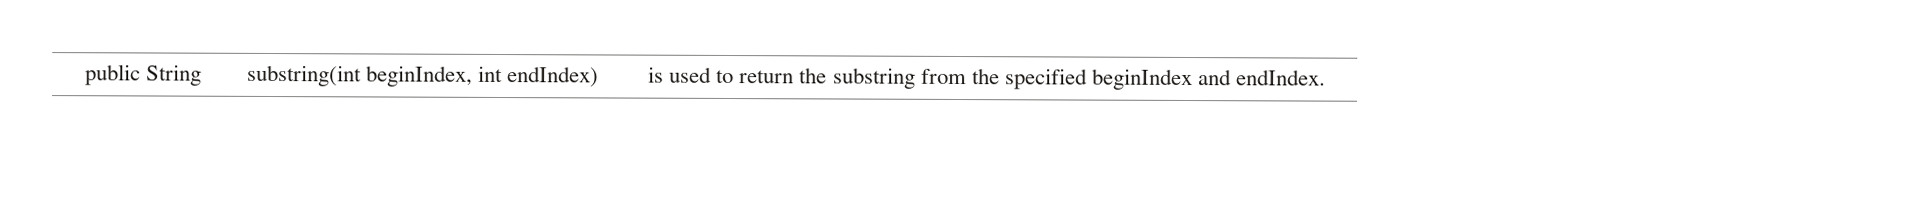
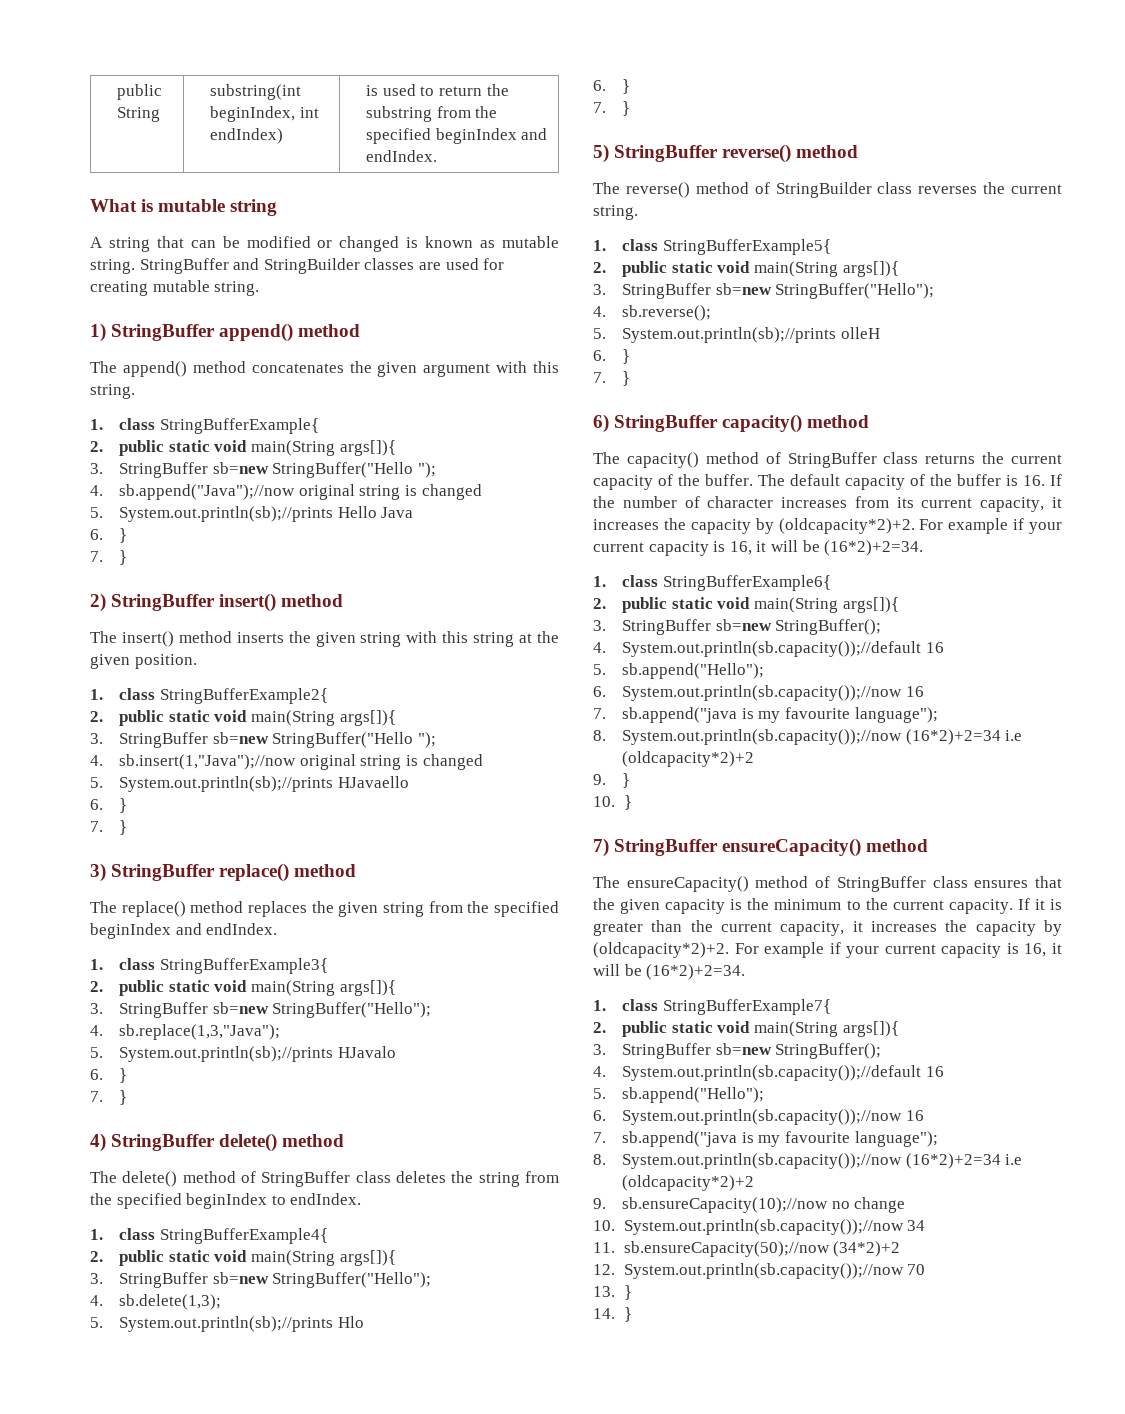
+ What is mutable string
+ A string that can be modified or changed is known as mutable string. StringBuffer and StringBuilder classes are used for creating mutable string.
+ 1) StringBuffer append() method
+ The append() method concatenates the given argument with this string.
+ 1. class StringBufferExample{
+ 2. public static void main(String args[]){
+ 3. StringBuffer sb=new StringBuffer("Hello ");
+ 4. sb.append("Java");//now original string is changed
+ 5. System.out.println(sb);//prints Hello Java
+ 6. }
+ 7. }
+ 2) StringBuffer insert() method
+ The insert() method inserts the given string with this string at the given position.
+ 1. class StringBufferExample2{
+ 2. public static void main(String args[]){
+ 3. StringBuffer sb=new StringBuffer("Hello ");
+ 4. sb.insert(1,"Java");//now original string is changed
+ 5. System.out.println(sb);//prints HJavaello
+ 6. }
+ 7. }
+ 3) StringBuffer replace() method
+ The replace() method replaces the given string from the specified beginIndex and endIndex.
+ 1. class StringBufferExample3{
+ 2. public static void main(String args[]){
+ 3. StringBuffer sb=new StringBuffer("Hello");
+ 4. sb.replace(1,3,"Java");
+ 5. System.out.println(sb);//prints HJavalo
+ 6. }
+ 7. }
+ 4) StringBuffer delete() method
+ The delete() method of StringBuffer class deletes the string from the specified beginIndex to endIndex.
+ 1. class StringBufferExample4{
+ 2. public static void main(String args[]){
+ 3. StringBuffer sb=new StringBuffer("Hello");
+ 4. sb.delete(1,3);
+ 5. System.out.println(sb);//prints Hlo
+ 6. }
+ 7. }
+ 5) StringBuffer reverse() method
+ The reverse() method of StringBuilder class reverses the current string.
+ 1. class StringBufferExample5{
+ 2. public static void main(String args[]){
+ 3. StringBuffer sb=new StringBuffer("Hello");
+ 4. sb.reverse();
+ 5. System.out.println(sb);//prints olleH
+ 6. }
+ 7. }
+ 6) StringBuffer capacity() method
+ The capacity() method of StringBuffer class returns the current capacity of the buffer. The default capacity of the buffer is 16. If the number of character increases from its current capacity, it increases the capacity by (oldcapacity*2)+2. For example if your current capacity is 16, it will be (16*2)+2=34.
+ 1. class StringBufferExample6{
+ 2. public static void main(String args[]){
+ 3. StringBuffer sb=new StringBuffer();
+ 4. System.out.println(sb.capacity());//default 16
+ 5. sb.append("Hello");
+ 6. System.out.println(sb.capacity());//now 16
+ 7. sb.append("java is my favourite language");
+ 8. System.out.println(sb.capacity());//now (16*2)+2=34 i.e (oldcapacity*2)+2
+ 9. }
+ 10. }
+ 7) StringBuffer ensureCapacity() method
+ The ensureCapacity() method of StringBuffer class ensures that the given capacity is the minimum to the current capacity. If it is greater than the current capacity, it increases the capacity by (oldcapacity*2)+2. For example if your current capacity is 16, it will be (16*2)+2=34.
+ 1. class StringBufferExample7{
+ 2. public static void main(String args[]){
+ 3. StringBuffer sb=new StringBuffer();
+ 4. System.out.println(sb.capacity());//default 16
+ 5. sb.append("Hello");
+ 6. System.out.println(sb.capacity());//now 16
+ 7. sb.append("java is my favourite language");
+ 8. System.out.println(sb.capacity());//now (16*2)+2=34 i.e (oldcapacity*2)+2
+ 9. sb.ensureCapacity(10);//now no change
+ 10. System.out.println(sb.capacity());//now 34
+ 11. sb.ensureCapacity(50);//now (34*2)+2
+ 12. System.out.println(sb.capacity());//now 70
+ 13. }
+ 14. }

